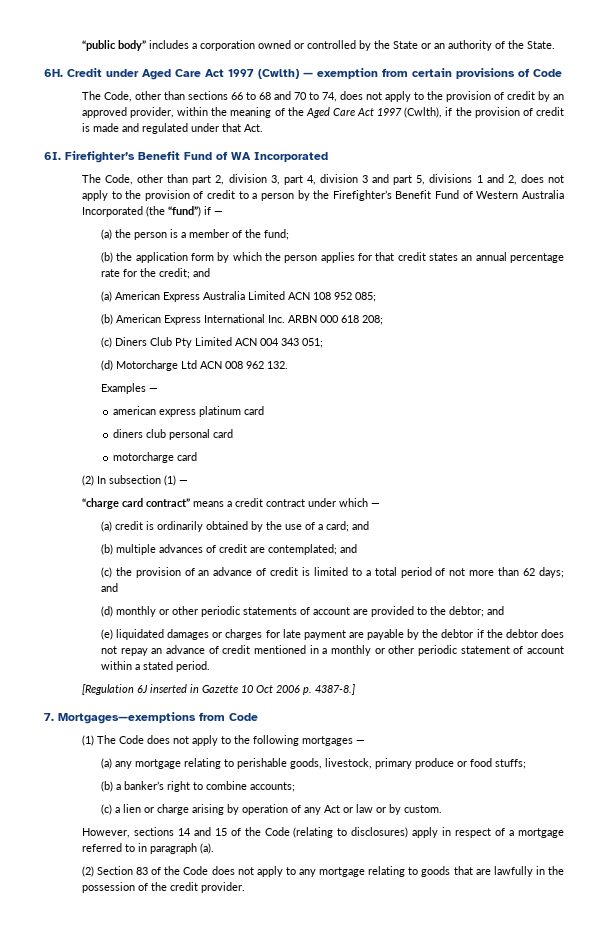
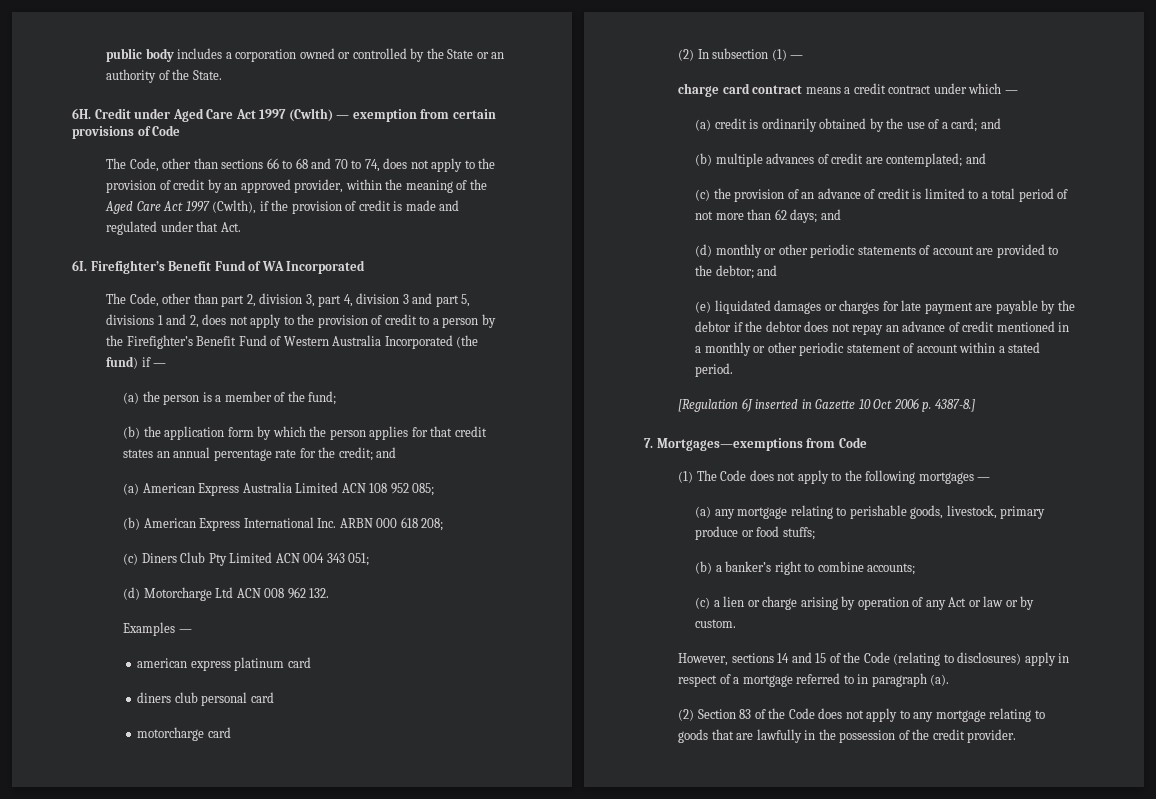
- “public body” includes a corporation owned or controlled by the State or an authority of the State.
+ public body includes a corporation owned or controlled by the State or an authority of the State.
- The Code, other than part 2, division 3, part 4, division 3 and part 5, divisions 1 and 2, does not apply to the provision of credit to a person by the Firefighter’s Benefit Fund of Western Australia Incorporated (the “fund”) if —
+ The Code, other than part 2, division 3, part 4, division 3 and part 5, divisions 1 and 2, does not apply to the provision of credit to a person by the Firefighter’s Benefit Fund of Western Australia Incorporated (the fund) if —
- “charge card contract” means a credit contract under which —
+ charge card contract means a credit contract under which —

